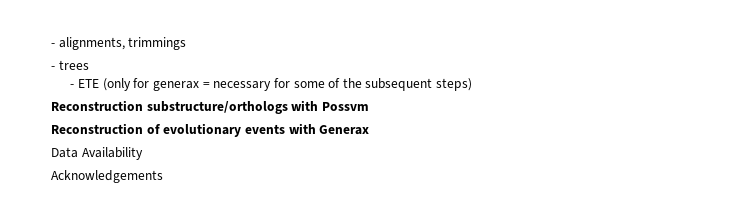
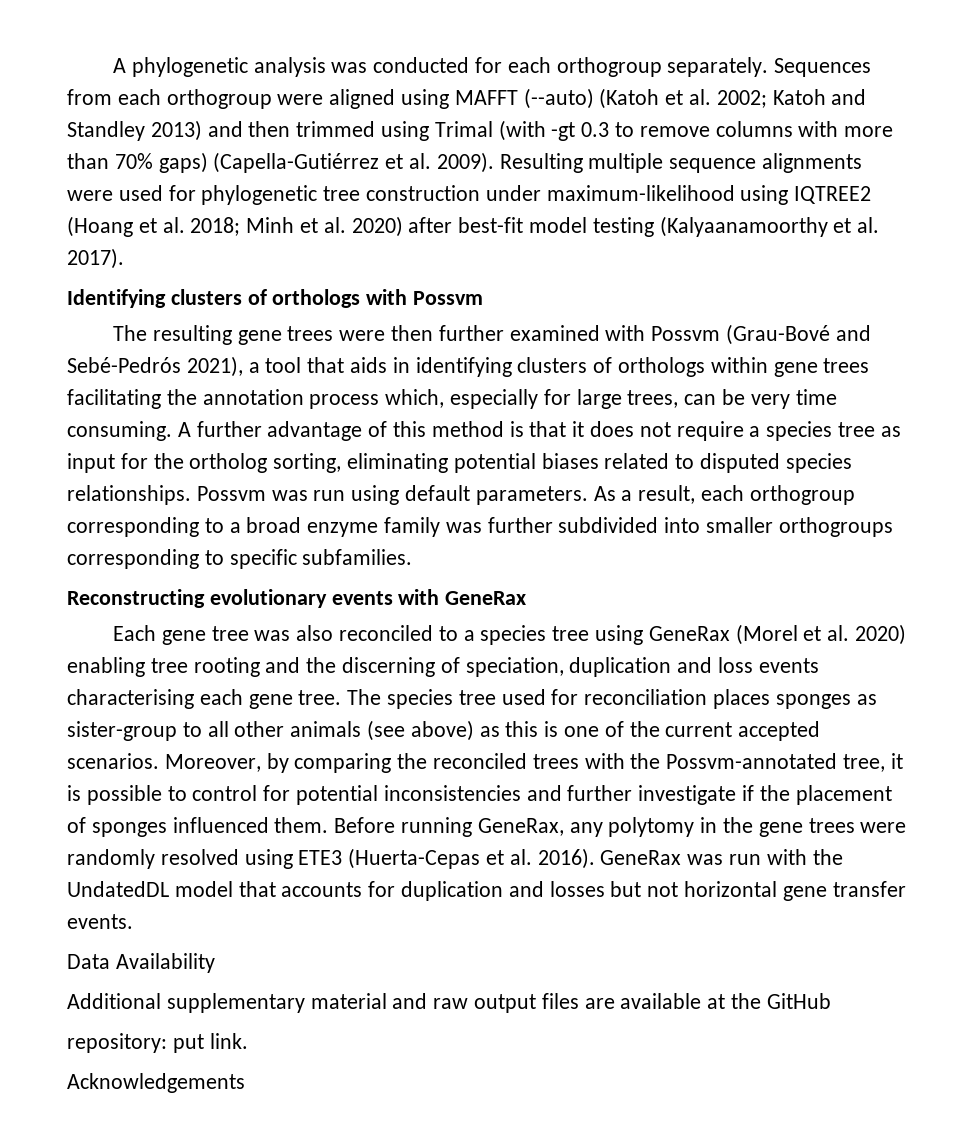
- - alignments, trimmings
- - trees
- - ETE (only for generax = necessary for some of the subsequent steps)
- Reconstruction substructure/orthologs with Possvm
- Reconstruction of evolutionary events with Generax
+ A phylogenetic analysis was conducted for each orthogroup separately. Sequences from each orthogroup were aligned using MAFFT (--auto) (Katoh et al. 2002; Katoh and Standley 2013) and then trimmed using Trimal (with -gt 0.3 to remove columns with more than 70% gaps) (Capella-Gutiérrez et al. 2009). Resulting multiple sequence alignments were used for phylogenetic tree construction under maximum-likelihood using IQTREE2 (Hoang et al. 2018; Minh et al. 2020) after best-fit model testing (Kalyaanamoorthy et al. 2017).
+ Identifying clusters of orthologs with Possvm
+ The resulting gene trees were then further examined with Possvm (Grau-Bové and Sebé-Pedrós 2021), a tool that aids in identifying clusters of orthologs within gene trees facilitating the annotation process which, especially for large trees, can be very time consuming. A further advantage of this method is that it does not require a species tree as input for the ortholog sorting, eliminating potential biases related to disputed species relationships. Possvm was run using default parameters. As a result, each orthogroup corresponding to a broad enzyme family was further subdivided into smaller orthogroups corresponding to specific subfamilies.
+ Reconstructing evolutionary events with GeneRax
+ Each gene tree was also reconciled to a species tree using GeneRax (Morel et al. 2020) enabling tree rooting and the discerning of speciation, duplication and loss events characterising each gene tree. The species tree used for reconciliation places sponges as sister-group to all other animals (see above) as this is one of the current accepted scenarios. Moreover, by comparing the reconciled trees with the Possvm-annotated tree, it is possible to control for potential inconsistencies and further investigate if the placement of sponges influenced them. Before running GeneRax, any polytomy in the gene trees were randomly resolved using ETE3 (Huerta-Cepas et al. 2016). GeneRax was run with the UndatedDL model that accounts for duplication and losses but not horizontal gene transfer events.
  Data Availability
+ Additional supplementary material and raw output files are available at the GitHub
+ repository: put link.

